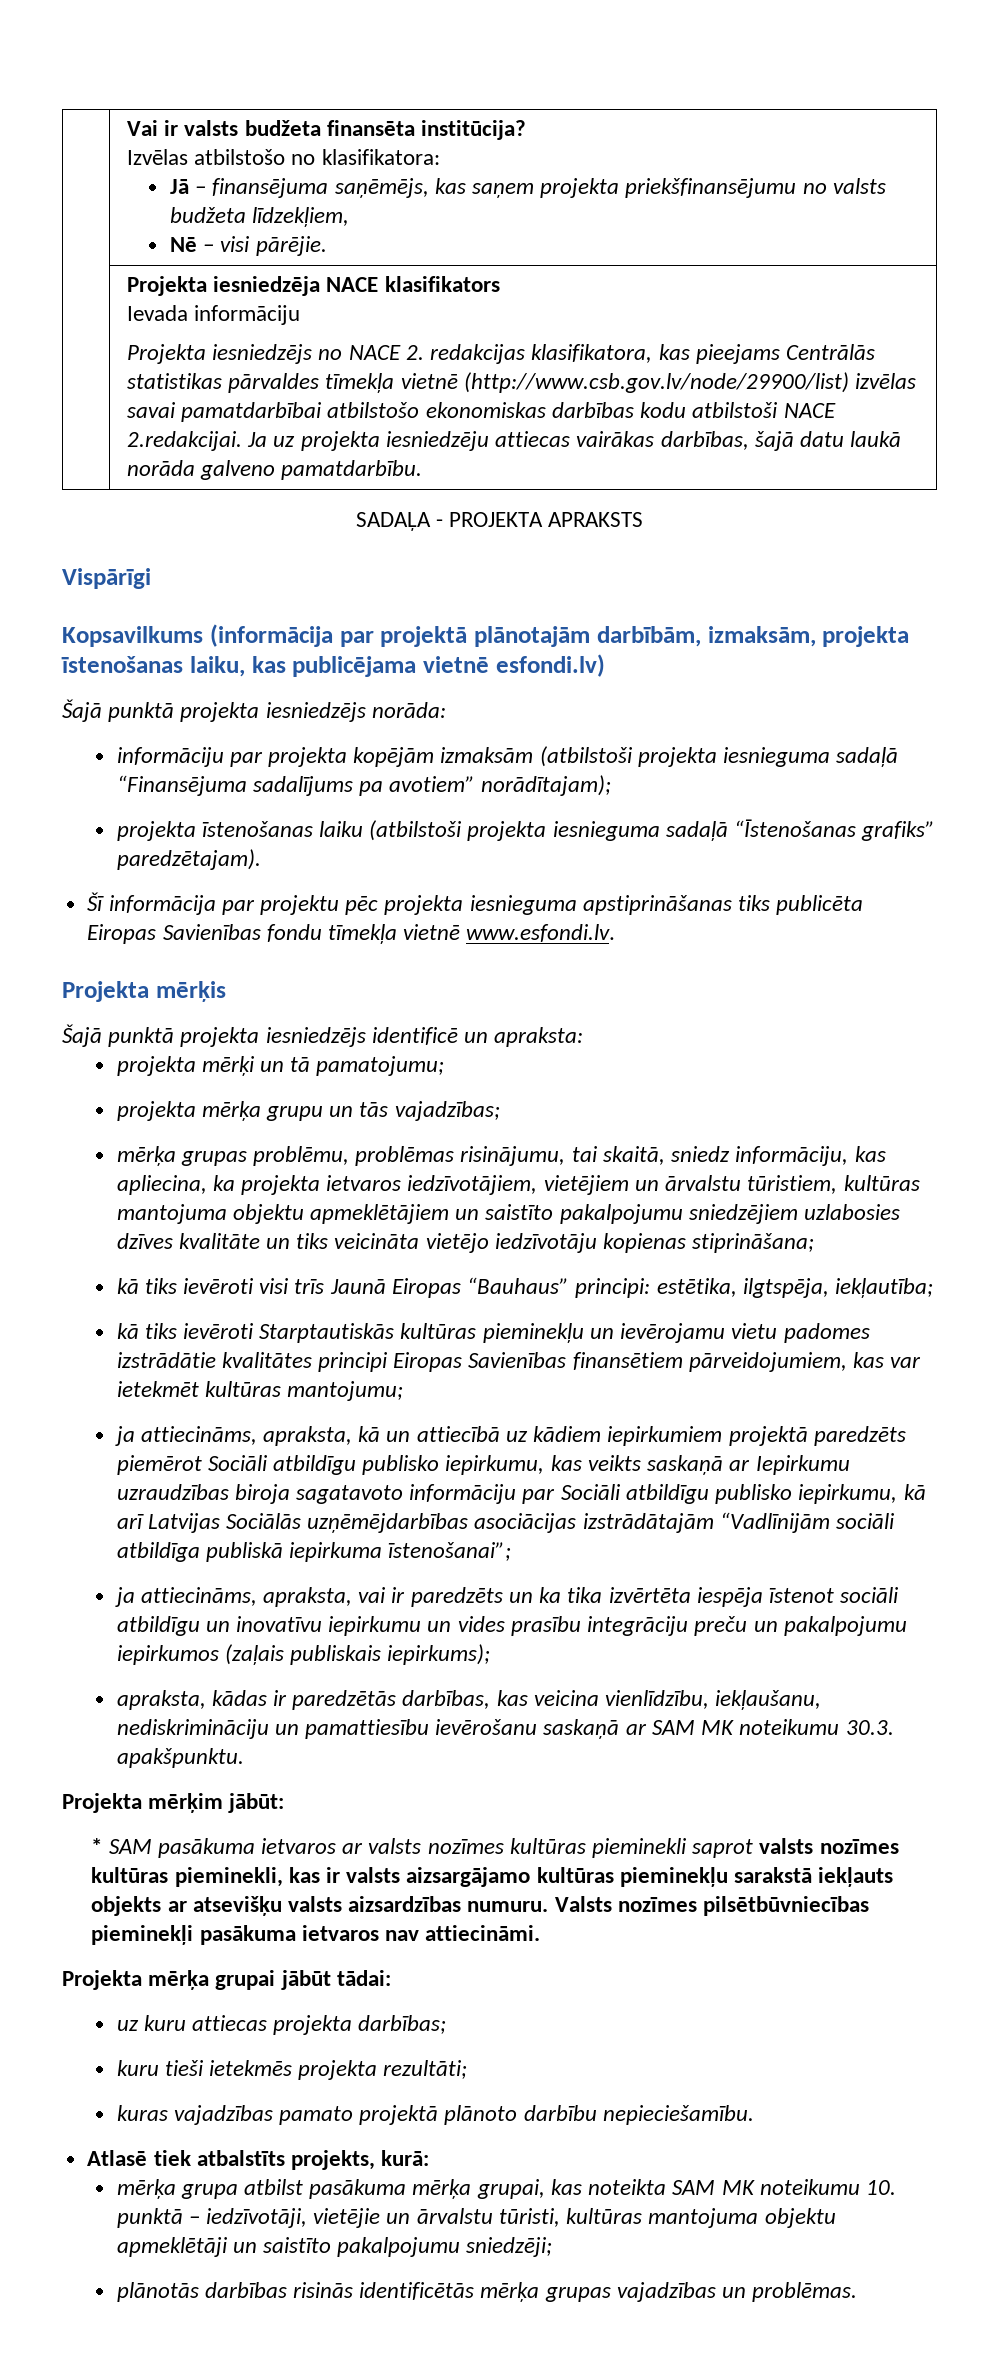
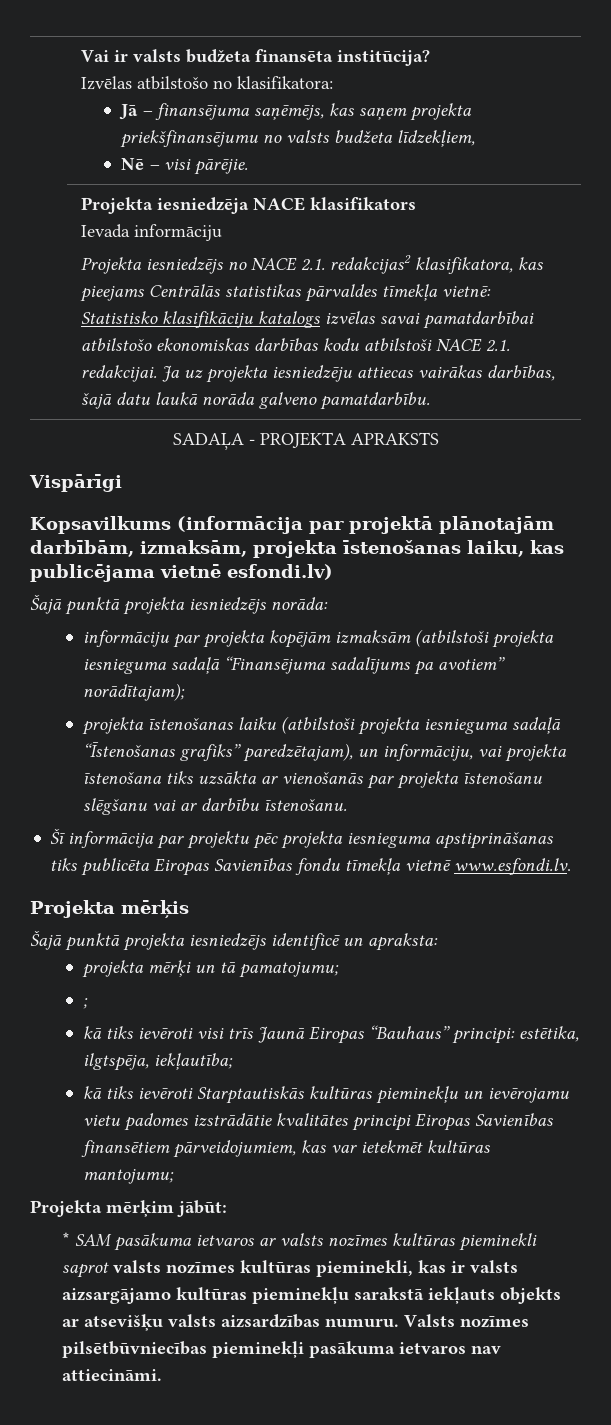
- Projekta iesniedzējs no NACE 2. redakcijas klasifikatora, kas pieejams Centrālās statistikas pārvaldes tīmekļa vietnē (http://www.csb.gov.lv/node/29900/list) izvēlas savai pamatdarbībai atbilstošo ekonomiskas darbības kodu atbilstoši NACE 2.redakcijai. Ja uz projekta iesniedzēju attiecas vairākas darbības, šajā datu laukā norāda galveno pamatdarbību.
+ Projekta iesniedzējs no NACE 2.1. redakcijas2 klasifikatora, kas pieejams Centrālās statistikas pārvaldes tīmekļa vietnē: Statistisko klasifikāciju katalogs izvēlas savai pamatdarbībai atbilstošo ekonomiskas darbības kodu atbilstoši NACE 2.1. redakcijai. Ja uz projekta iesniedzēju attiecas vairākas darbības, šajā datu laukā norāda galveno pamatdarbību.
- projekta īstenošanas laiku (atbilstoši projekta iesnieguma sadaļā “Īstenošanas grafiks” paredzētajam).
+ projekta īstenošanas laiku (atbilstoši projekta iesnieguma sadaļā “Īstenošanas grafiks” paredzētajam), un informāciju, vai projekta īstenošana tiks uzsākta ar vienošanās par projekta īstenošanu slēgšanu vai ar darbību īstenošanu.
- projekta mērķa grupu un tās vajadzības;
- mērķa grupas problēmu, problēmas risinājumu, tai skaitā, sniedz informāciju, kas apliecina, ka projekta ietvaros iedzīvotājiem, vietējiem un ārvalstu tūristiem, kultūras mantojuma objektu apmeklētājiem un saistīto pakalpojumu sniedzējiem uzlabosies dzīves kvalitāte un tiks veicināta vietējo iedzīvotāju kopienas stiprināšana;
+ ;
- ja attiecināms, apraksta, kā un attiecībā uz kādiem iepirkumiem projektā paredzēts piemērot Sociāli atbildīgu publisko iepirkumu, kas veikts saskaņā ar Iepirkumu uzraudzības biroja sagatavoto informāciju par Sociāli atbildīgu publisko iepirkumu, kā arī Latvijas Sociālās uzņēmējdarbības asociācijas izstrādātajām “Vadlīnijām sociāli atbildīga publiskā iepirkuma īstenošanai”;
- ja attiecināms, apraksta, vai ir paredzēts un ka tika izvērtēta iespēja īstenot sociāli atbildīgu un inovatīvu iepirkumu un vides prasību integrāciju preču un pakalpojumu iepirkumos (zaļais publiskais iepirkums);
- apraksta, kādas ir paredzētās darbības, kas veicina vienlīdzību, iekļaušanu, nediskrimināciju un pamattiesību ievērošanu saskaņā ar SAM MK noteikumu 30.3. apakšpunktu.
- Projekta mērķa grupai jābūt tādai:
- uz kuru attiecas projekta darbības;
- kuru tieši ietekmēs projekta rezultāti;
- kuras vajadzības pamato projektā plānoto darbību nepieciešamību.
- Atlasē tiek atbalstīts projekts, kurā:
- mērķa grupa atbilst pasākuma mērķa grupai, kas noteikta SAM MK noteikumu 10. punktā – iedzīvotāji, vietējie un ārvalstu tūristi, kultūras mantojuma objektu apmeklētāji un saistīto pakalpojumu sniedzēji;
- plānotās darbības risinās identificētās mērķa grupas vajadzības un problēmas.

